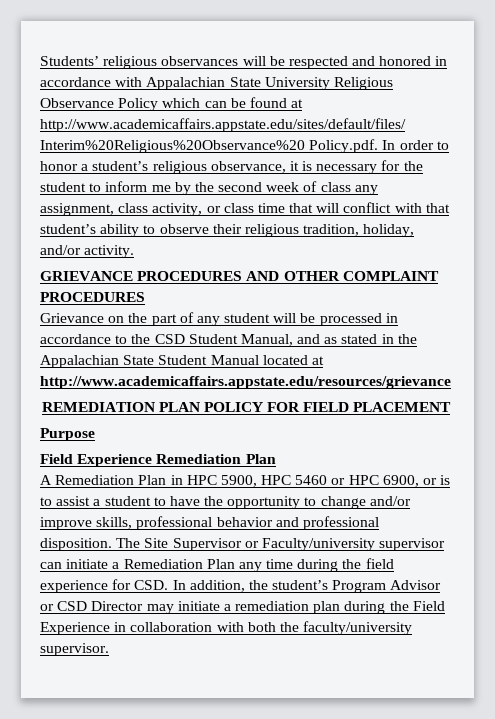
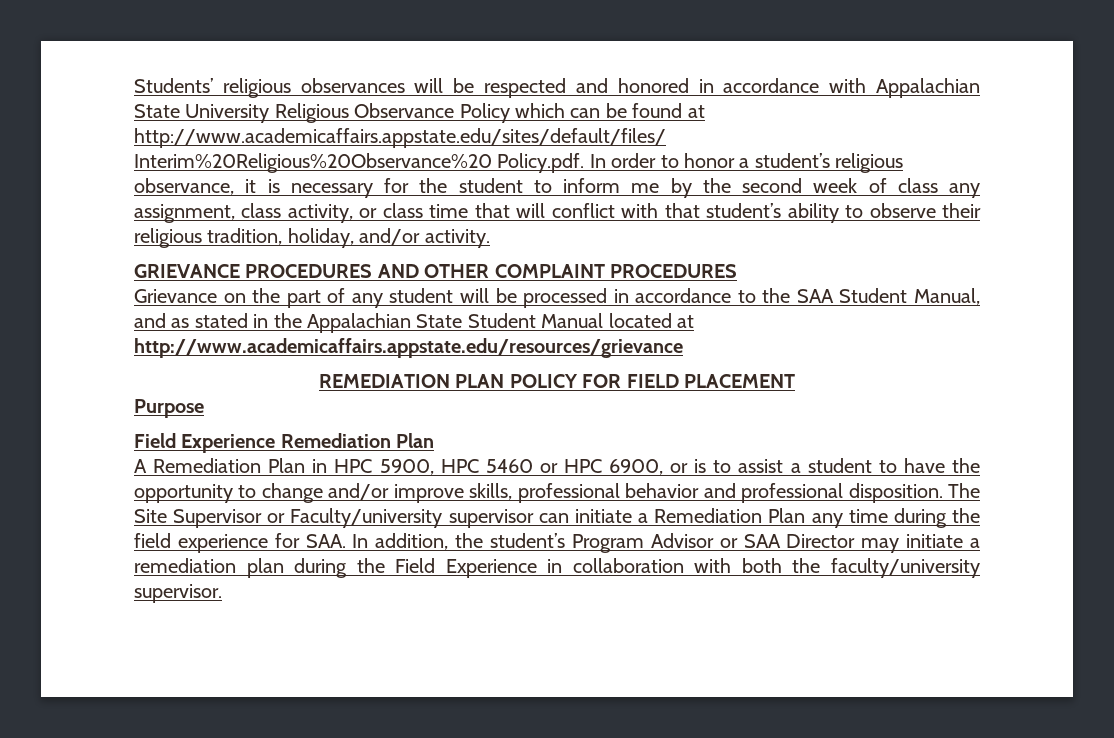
- Grievance on the part of any student will be processed in accordance to the CSD Student Manual, and as stated in the Appalachian State Student Manual located at http://www.academicaffairs.appstate.edu/resources/grievance
+ Grievance on the part of any student will be processed in accordance to the SAA Student Manual, and as stated in the Appalachian State Student Manual located at http://www.academicaffairs.appstate.edu/resources/grievance
- The Site Supervisor or Faculty/university supervisor can initiate a Remediation Plan any time during the field experience for CSD. In addition, the student’s Program Advisor or CSD Director may initiate a remediation plan during the Field Experience in collaboration with both the faculty/university supervisor.
+ The Site Supervisor or Faculty/university supervisor can initiate a Remediation Plan any time during the field experience for SAA. In addition, the student’s Program Advisor or SAA Director may initiate a remediation plan during the Field Experience in collaboration with both the faculty/university supervisor.

